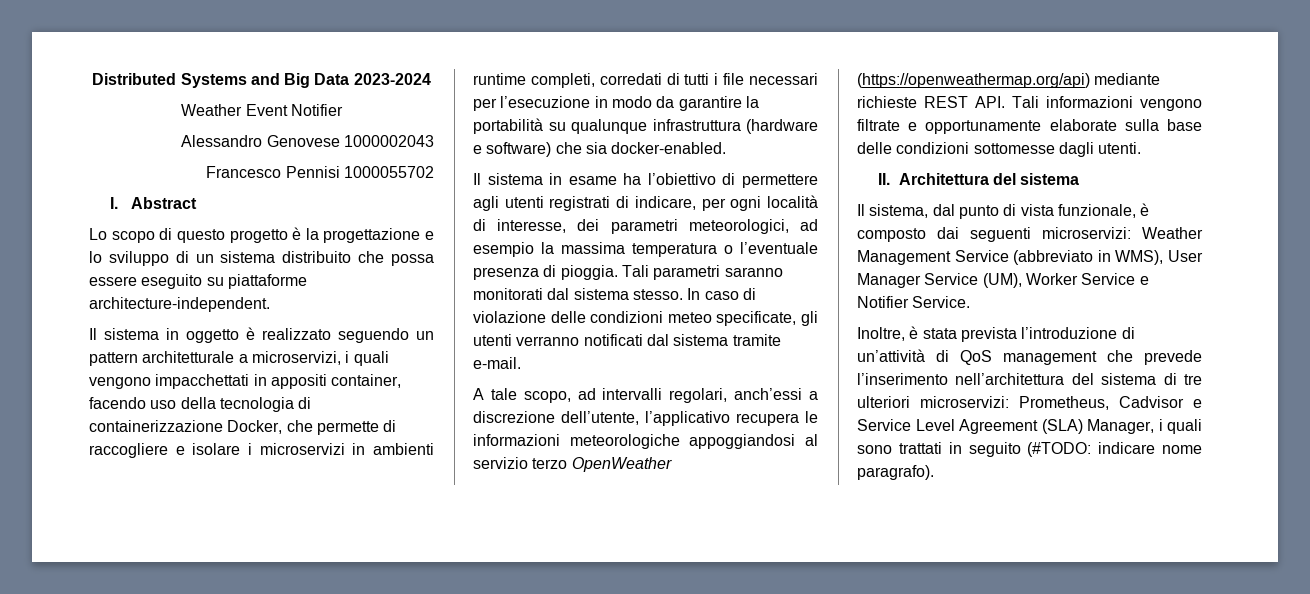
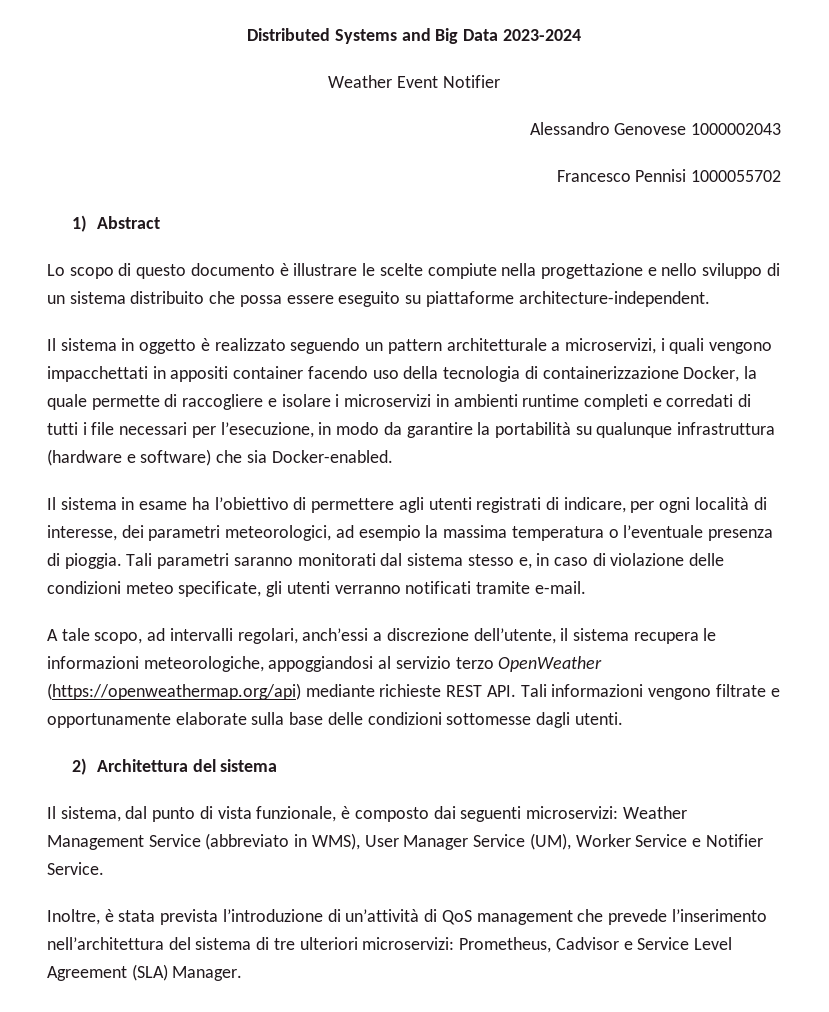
- I. Abstract
+ 1) Abstract
- Lo scopo di questo progetto è la progettazione e lo sviluppo di un sistema distribuito che possa essere eseguito su piattaforme architecture-independent.
+ Lo scopo di questo documento è illustrare le scelte compiute nella progettazione e nello sviluppo di un sistema distribuito che possa essere eseguito su piattaforme architecture-independent.
- Il sistema in oggetto è realizzato seguendo un pattern architetturale a microservizi, i quali vengono impacchettati in appositi container, facendo uso della tecnologia di containerizzazione Docker, che permette di raccogliere e isolare i microservizi in ambienti runtime completi, corredati di tutti i file necessari per l’esecuzione in modo da garantire la portabilità su qualunque infrastruttura (hardware e software) che sia docker-enabled.
+ Il sistema in oggetto è realizzato seguendo un pattern architetturale a microservizi, i quali vengono impacchettati in appositi container facendo uso della tecnologia di containerizzazione Docker, la quale permette di raccogliere e isolare i microservizi in ambienti runtime completi e corredati di tutti i file necessari per l’esecuzione, in modo da garantire la portabilità su qualunque infrastruttura (hardware e software) che sia Docker-enabled.
- Tali parametri saranno monitorati dal sistema stesso. In caso di violazione delle condizioni meteo specificate, gli utenti verranno notificati dal sistema tramite e-mail.
+ Tali parametri saranno monitorati dal sistema stesso e, in caso di violazione delle condizioni meteo specificate, gli utenti verranno notificati tramite e-mail.
- A tale scopo, ad intervalli regolari, anch’essi a discrezione dell’utente, l’applicativo recupera le informazioni meteorologiche appoggiandosi al servizio terzo OpenWeather (https://openweathermap.org/api) mediante richieste REST API. Tali informazioni vengono filtrate e opportunamente elaborate sulla base delle condizioni sottomesse dagli utenti.
+ A tale scopo, ad intervalli regolari, anch’essi a discrezione dell’utente, il sistema recupera le informazioni meteorologiche, appoggiandosi al servizio terzo OpenWeather (https://openweathermap.org/api) mediante richieste REST API. Tali informazioni vengono filtrate e opportunamente elaborate sulla base delle condizioni sottomesse dagli utenti.
- II. Architettura del sistema
+ 2) Architettura del sistema
- Inoltre, è stata prevista l’introduzione di un’attività di QoS management che prevede l’inserimento nell’architettura del sistema di tre ulteriori microservizi: Prometheus, Cadvisor e Service Level Agreement (SLA) Manager, i quali sono trattati in seguito (#TODO: indicare nome paragrafo).
+ Inoltre, è stata prevista l’introduzione di un’attività di QoS management che prevede l’inserimento nell’architettura del sistema di tre ulteriori microservizi: Prometheus, Cadvisor e Service Level Agreement (SLA) Manager.

